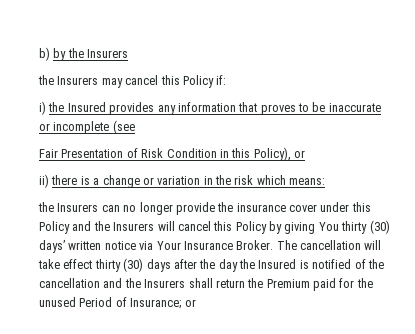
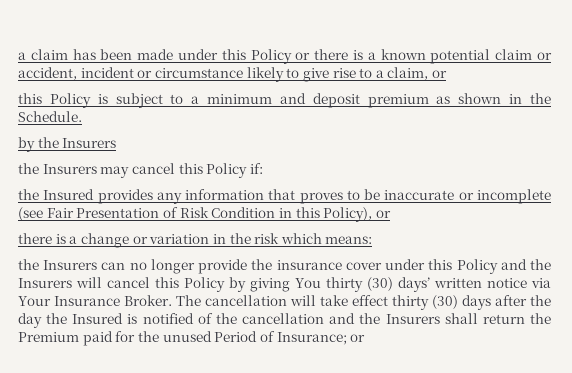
- b) by the Insurers
+ a claim has been made under this Policy or there is a known potential claim or accident, incident or circumstance likely to give rise to a claim, or
+ this Policy is subject to a minimum and deposit premium as shown in the Schedule.
+ by the Insurers
- i) the Insured provides any information that proves to be inaccurate or incomplete (see
- Fair Presentation of Risk Condition in this Policy), or
+ the Insured provides any information that proves to be inaccurate or incomplete (see Fair Presentation of Risk Condition in this Policy), or
- ii) there is a change or variation in the risk which means:
+ there is a change or variation in the risk which means:

